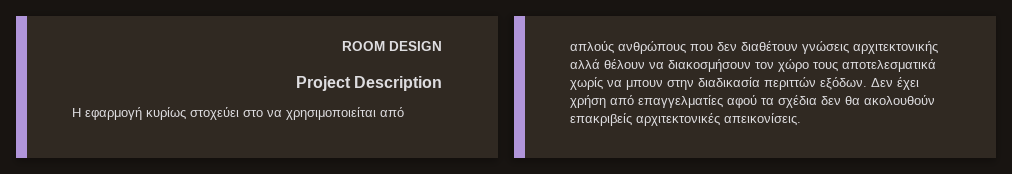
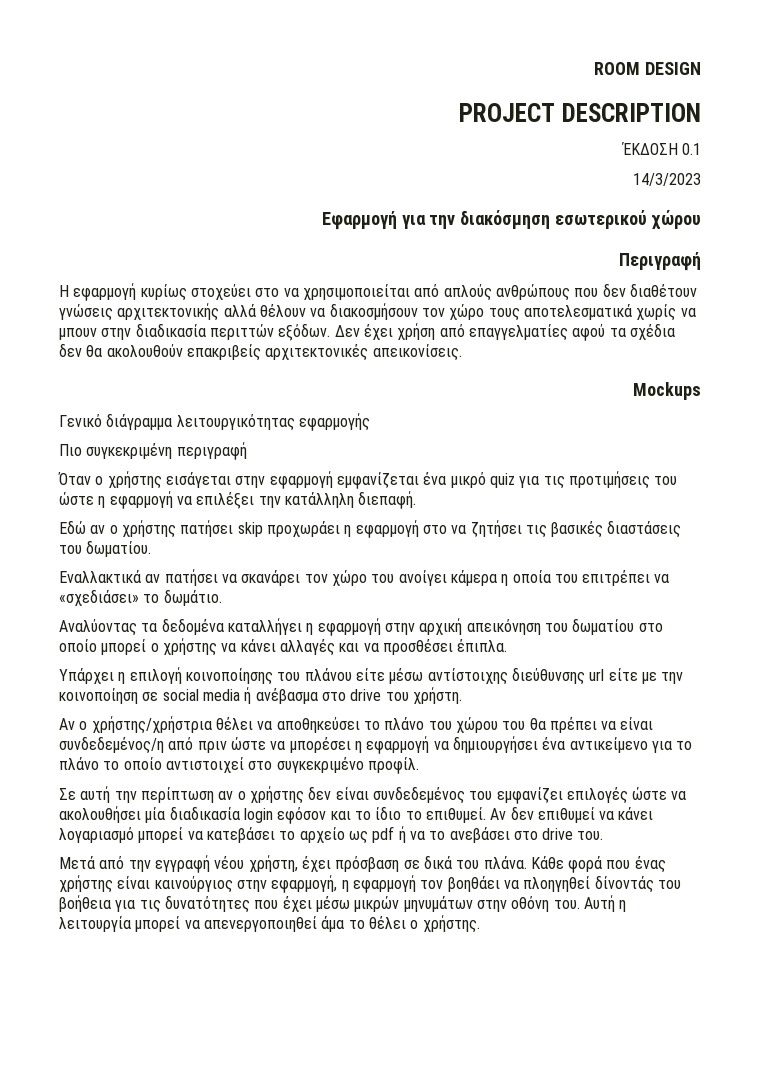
- Project Description
+ PROJECT DESCRIPTION
+ ΈΚΔΟΣΗ 0.1
+ 14/3/2023
+ Εφαρμογή για την διακόσμηση εσωτερικού χώρου
+ Περιγραφή
+ Mockups
+ Γενικό διάγραμμα λειτουργικότητας εφαρμογής
+ Πιο συγκεκριμένη περιγραφή
+ Όταν ο χρήστης εισάγεται στην εφαρμογή εμφανίζεται ένα μικρό quiz για τις προτιμήσεις του ώστε η εφαρμογή να επιλέξει την κατάλληλη διεπαφή.
+ Εδώ αν ο χρήστης πατήσει skip προχωράει η εφαρμογή στο να ζητήσει τις βασικές διαστάσεις του δωματίου.
+ Εναλλακτικά αν πατήσει να σκανάρει τον χώρο του ανοίγει κάμερα η οποία του επιτρέπει να «σχεδιάσει» το δωμάτιο.
+ Αναλύοντας τα δεδομένα καταλλήγει η εφαρμογή στην αρχική απεικόνηση του δωματίου στο οποίο μπορεί ο χρήστης να κάνει αλλαγές και να προσθέσει έπιπλα.
+ Υπάρχει η επιλογή κοινοποίησης του πλάνου είτε μέσω αντίστοιχης διεύθυνσης url είτε με την κοινοποίηση σε social media ή ανέβασμα στο drive του χρήστη.
+ Αν ο χρήστης/χρήστρια θέλει να αποθηκεύσει το πλάνο του χώρου του θα πρέπει να είναι συνδεδεμένος/η από πριν ώστε να μπορέσει η εφαρμογή να δημιουργήσει ένα αντικείμενο για το πλάνο το οποίο αντιστοιχεί στο συγκεκριμένο προφίλ.
+ Σε αυτή την περίπτωση αν ο χρήστης δεν είναι συνδεδεμένος του εμφανίζει επιλογές ώστε να ακολουθήσει μία διαδικασία login εφόσον και το ίδιο το επιθυμεί. Αν δεν επιθυμεί να κάνει λογαριασμό μπορεί να κατεβάσει το αρχείο ως pdf ή να το ανεβάσει στο drive του.
+ Μετά από την εγγραφή νέου χρήστη, έχει πρόσβαση σε δικά του πλάνα. Κάθε φορά που ένας χρήστης είναι καινούργιος στην εφαρμογή, η εφαρμογή τον βοηθάει να πλοηγηθεί δίνοντάς του βοήθεια για τις δυνατότητες που έχει μέσω μικρών μηνυμάτων στην οθόνη του. Αυτή η λειτουργία μπορεί να απενεργοποιηθεί άμα το θέλει ο χρήστης.

